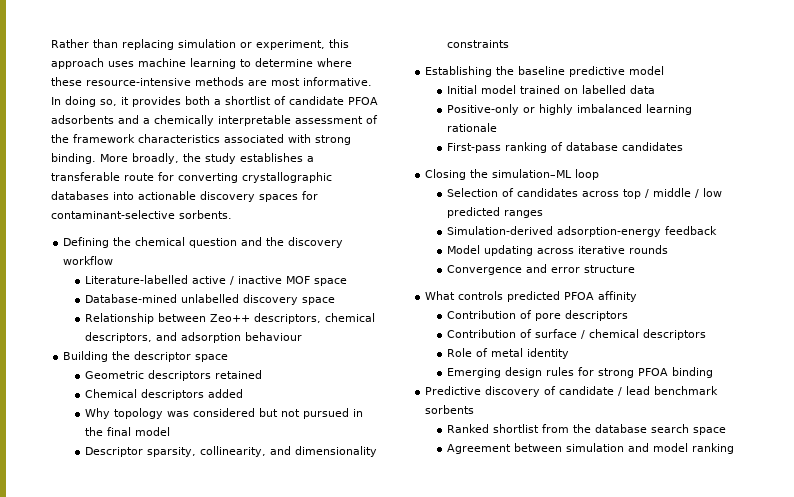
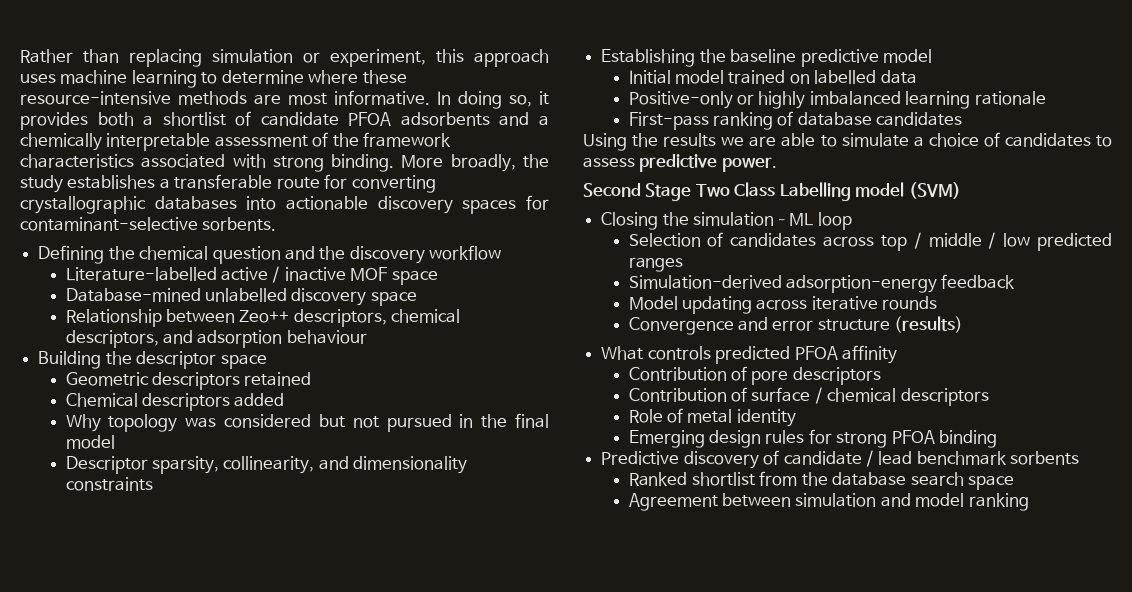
+ Using the results we are able to simulate a choice of candidates to assess predictive power.
+ Second Stage Two Class Labelling model (SVM)
- Convergence and error structure
+ Convergence and error structure (results)

